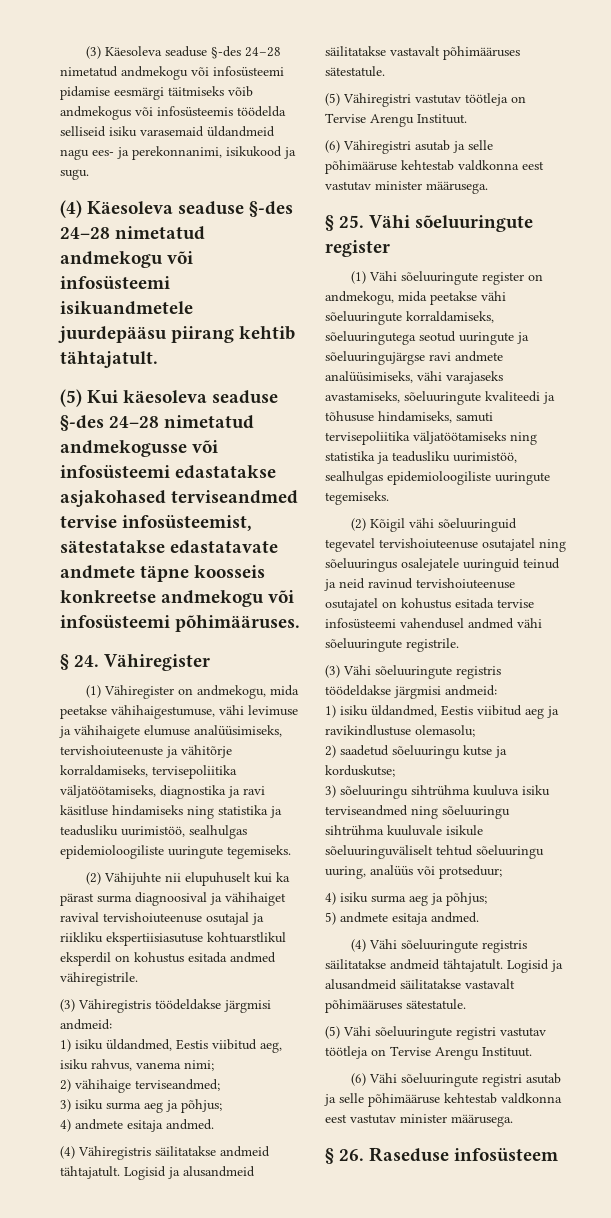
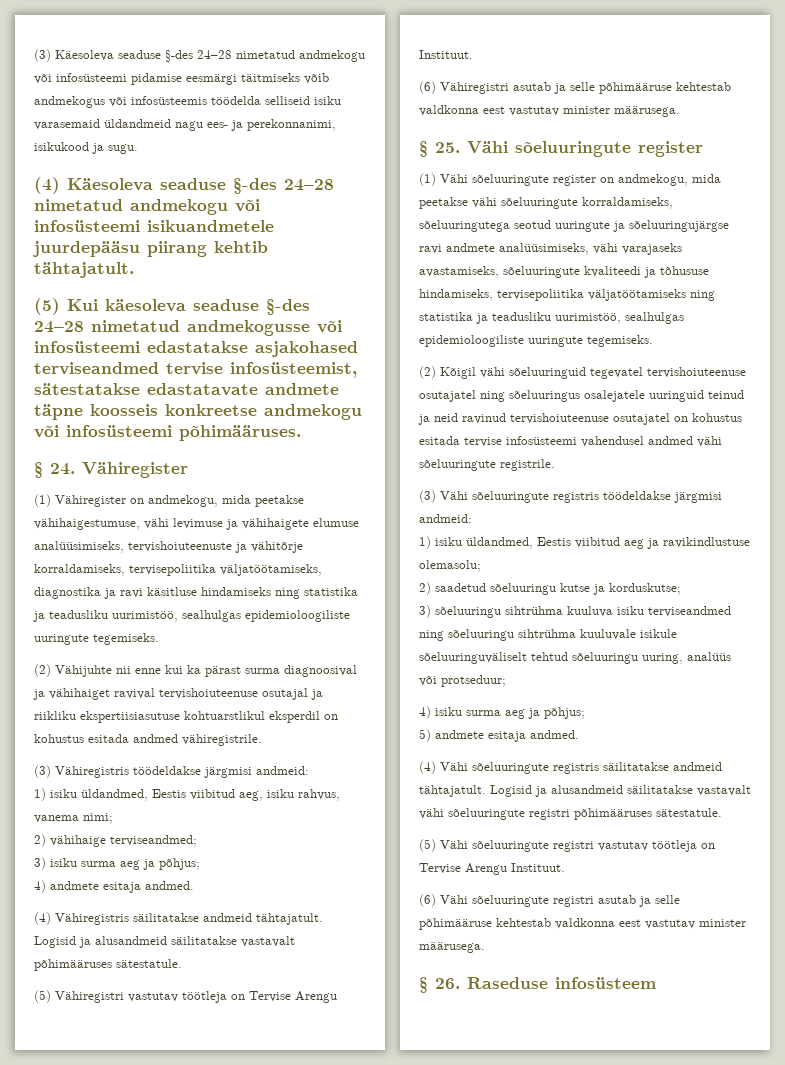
- (2) Vähijuhte nii elupuhuselt kui ka pärast surma diagnoosival ja vähihaiget ravival tervishoiuteenuse osutajal ja riikliku ekspertiisiasutuse kohtuarstlikul eksperdil on kohustus esitada andmed vähiregistrile.
+ (2) Vähijuhte nii enne kui ka pärast surma diagnoosival ja vähihaiget ravival tervishoiuteenuse osutajal ja riikliku ekspertiisiasutuse kohtuarstlikul eksperdil on kohustus esitada andmed vähiregistrile.
- (1) Vähi sõeluuringute register on andmekogu, mida peetakse vähi sõeluuringute korraldamiseks, sõeluuringutega seotud uuringute ja sõeluuringujärgse ravi andmete analüüsimiseks, vähi varajaseks avastamiseks, sõeluuringute kvaliteedi ja tõhususe hindamiseks, samuti tervisepoliitika väljatöötamiseks ning statistika ja teadusliku uurimistöö, sealhulgas epidemioloogiliste uuringute tegemiseks.
+ (1) Vähi sõeluuringute register on andmekogu, mida peetakse vähi sõeluuringute korraldamiseks, sõeluuringutega seotud uuringute ja sõeluuringujärgse ravi andmete analüüsimiseks, vähi varajaseks avastamiseks, sõeluuringute kvaliteedi ja tõhususe hindamiseks, tervisepoliitika väljatöötamiseks ning statistika ja teadusliku uurimistöö, sealhulgas epidemioloogiliste uuringute tegemiseks.
- (4) Vähi sõeluuringute registris säilitatakse andmeid tähtajatult. Logisid ja alusandmeid säilitatakse vastavalt põhimääruses sätestatule.
+ (4) Vähi sõeluuringute registris säilitatakse andmeid tähtajatult. Logisid ja alusandmeid säilitatakse vastavalt vähi sõeluuringute registri põhimääruses sätestatule.

